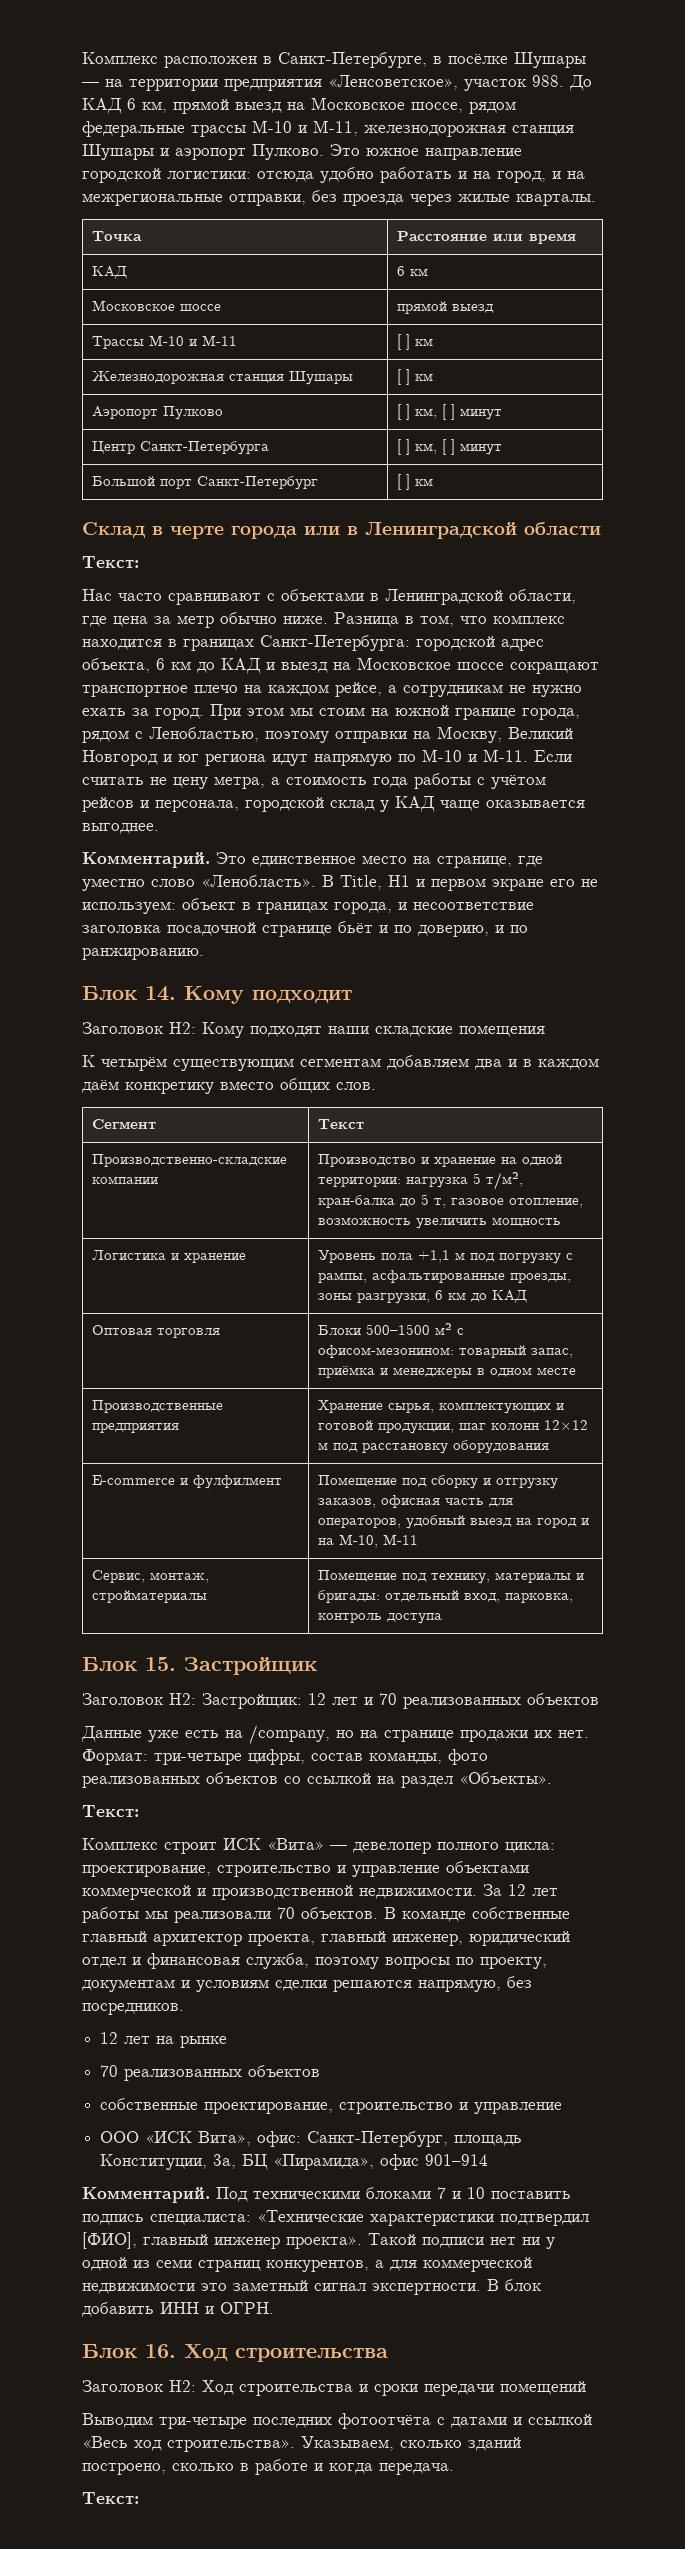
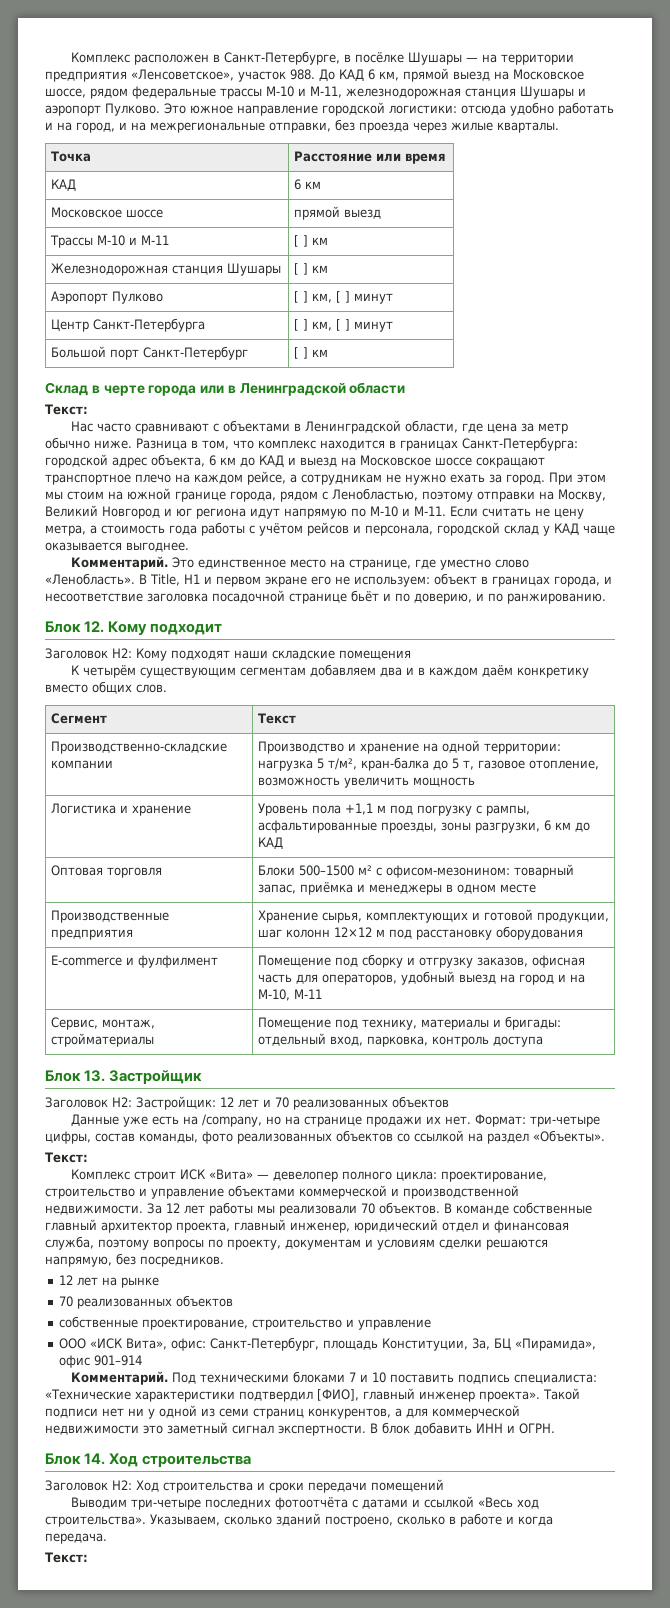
- Блок 14. Кому подходит
+ Блок 12. Кому подходит
- Блок 15. Застройщик
+ Блок 13. Застройщик
- Блок 16. Ход строительства
+ Блок 14. Ход строительства

